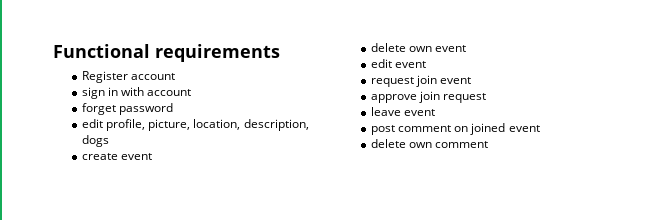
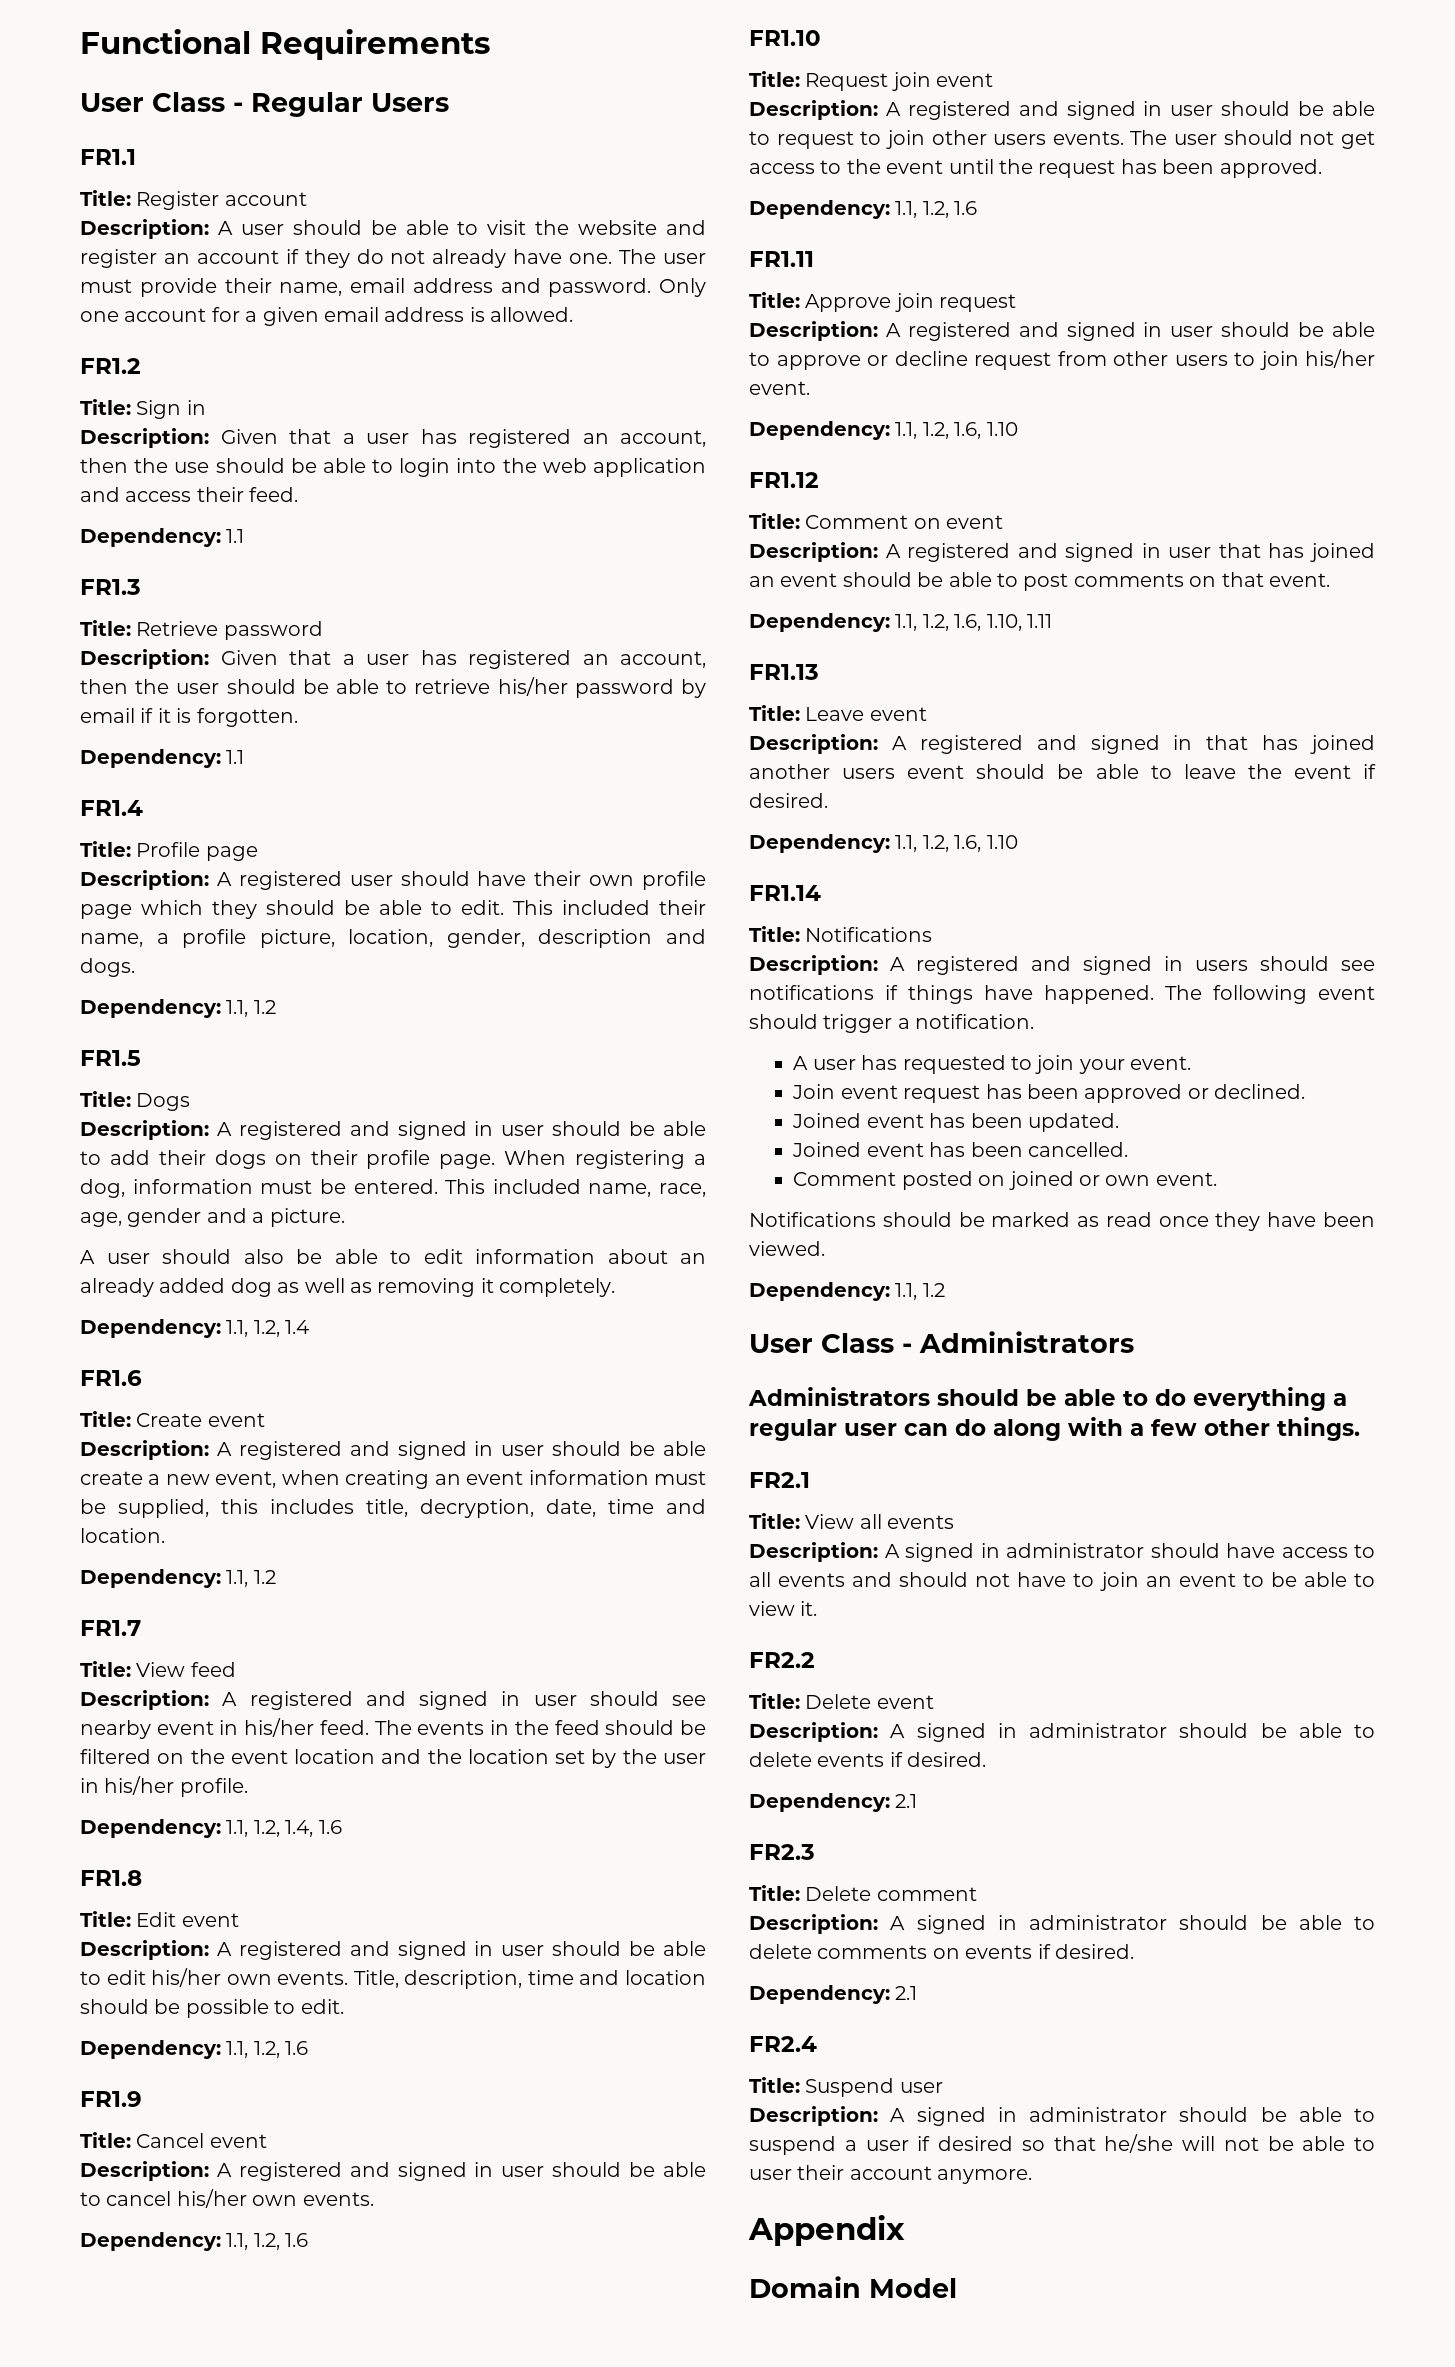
- Functional requirements
- Register account
- sign in with account
- forget password
- edit profile, picture, location, description, dogs
- create event
- delete own event
- edit event
- request join event
- approve join request
- leave event
- post comment on joined event
- delete own comment
+ Functional Requirements
+ User Class - Regular Users
+ FR1.1
+ Title: Register account
+ Description: A user should be able to visit the website and register an account if they do not already have one. The user must provide their name, email address and password. Only one account for a given email address is allowed.
+ FR1.2
+ Title: Sign in
+ Description: Given that a user has registered an account, then the use should be able to login into the web application and access their feed.
+ Dependency: 1.1
+ FR1.3
+ Title: Retrieve password
+ Description: Given that a user has registered an account, then the user should be able to retrieve his/her password by email if it is forgotten.
+ Dependency: 1.1
+ FR1.4
+ Title: Profile page
+ Description: A registered user should have their own profile page which they should be able to edit. This included their name, a profile picture, location, gender, description and dogs.
+ Dependency: 1.1, 1.2
+ FR1.5
+ Title: Dogs
+ Description: A registered and signed in user should be able to add their dogs on their profile page. When registering a dog, information must be entered. This included name, race, age, gender and a picture.
+ A user should also be able to edit information about an already added dog as well as removing it completely.
+ Dependency: 1.1, 1.2, 1.4
+ FR1.6
+ Title: Create event
+ Description: A registered and signed in user should be able create a new event, when creating an event information must be supplied, this includes title, decryption, date, time and location.
+ Dependency: 1.1, 1.2
+ FR1.7
+ Title: View feed
+ Description: A registered and signed in user should see nearby event in his/her feed. The events in the feed should be filtered on the event location and the location set by the user in his/her profile.
+ Dependency: 1.1, 1.2, 1.4, 1.6
+ FR1.8
+ Title: Edit event
+ Description: A registered and signed in user should be able to edit his/her own events. Title, description, time and location should be possible to edit.
+ Dependency: 1.1, 1.2, 1.6
+ FR1.9
+ Title: Cancel event
+ Description: A registered and signed in user should be able to cancel his/her own events.
+ Dependency: 1.1, 1.2, 1.6
+ FR1.10
+ Title: Request join event
+ Description: A registered and signed in user should be able to request to join other users events. The user should not get access to the event until the request has been approved.
+ Dependency: 1.1, 1.2, 1.6
+ FR1.11
+ Title: Approve join request
+ Description: A registered and signed in user should be able to approve or decline request from other users to join his/her event.
+ Dependency: 1.1, 1.2, 1.6, 1.10
+ FR1.12
+ Title: Comment on event
+ Description: A registered and signed in user that has joined an event should be able to post comments on that event.
+ Dependency: 1.1, 1.2, 1.6, 1.10, 1.11
+ FR1.13
+ Title: Leave event
+ Description: A registered and signed in that has joined another users event should be able to leave the event if desired.
+ Dependency: 1.1, 1.2, 1.6, 1.10
+ FR1.14
+ Title: Notifications
+ Description: A registered and signed in users should see notifications if things have happened. The following event should trigger a notification.
+ A user has requested to join your event.
+ Join event request has been approved or declined.
+ Joined event has been updated.
+ Joined event has been cancelled.
+ Comment posted on joined or own event.
+ Notifications should be marked as read once they have been viewed.
+ Dependency: 1.1, 1.2
+ User Class - Administrators
+ Administrators should be able to do everything a regular user can do along with a few other things.
+ FR2.1
+ Title: View all events
+ Description: A signed in administrator should have access to all events and should not have to join an event to be able to view it.
+ FR2.2
+ Title: Delete event
+ Description: A signed in administrator should be able to delete events if desired.
+ Dependency: 2.1
+ FR2.3
+ Title: Delete comment
+ Description: A signed in administrator should be able to delete comments on events if desired.
+ Dependency: 2.1
+ FR2.4
+ Title: Suspend user
+ Description: A signed in administrator should be able to suspend a user if desired so that he/she will not be able to user their account anymore.
+ Appendix
+ Domain Model

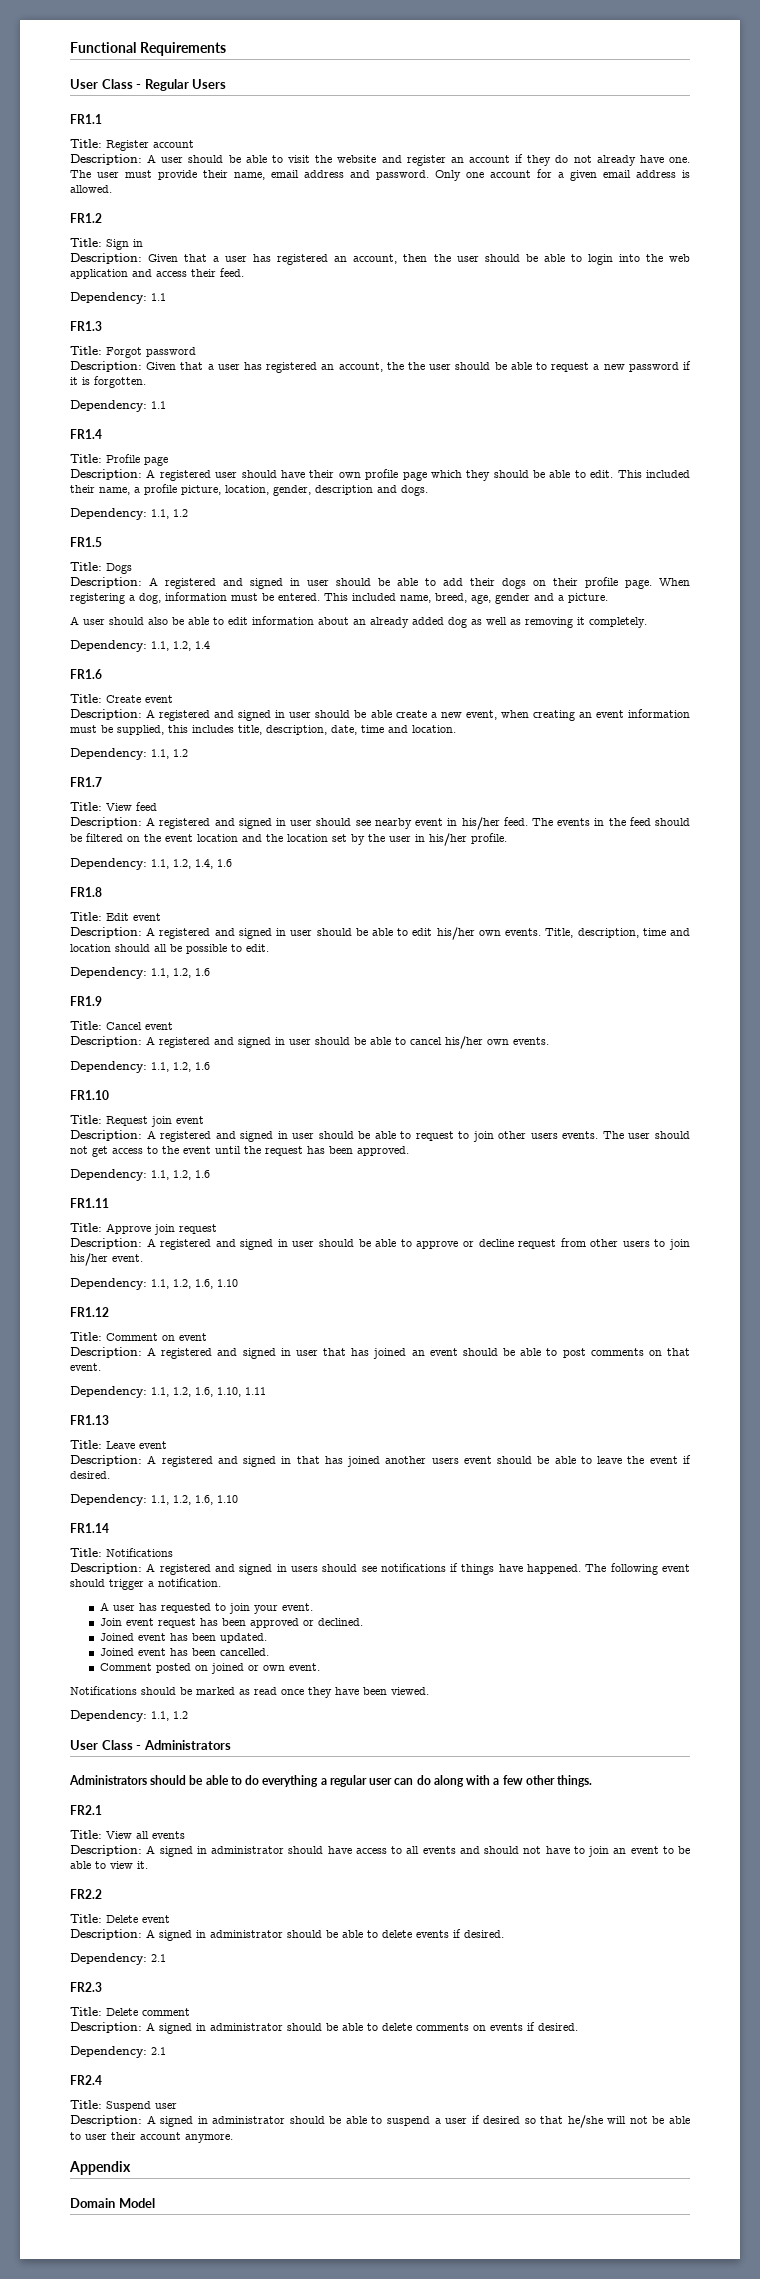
- Description: Given that a user has registered an account, then the use should be able to login into the web application and access their feed.
+ Description: Given that a user has registered an account, then the user should be able to login into the web application and access their feed.
- Title: Retrieve password
+ Title: Forgot password
- Description: Given that a user has registered an account, then the user should be able to retrieve his/her password by email if it is forgotten.
+ Description: Given that a user has registered an account, the the user should be able to request a new password if it is forgotten.
- This included name, race, age, gender and a picture.
+ This included name, breed, age, gender and a picture.
- Description: A registered and signed in user should be able create a new event, when creating an event information must be supplied, this includes title, decryption, date, time and location.
+ Description: A registered and signed in user should be able create a new event, when creating an event information must be supplied, this includes title, description, date, time and location.
- Title, description, time and location should be possible to edit.
+ Title, description, time and location should all be possible to edit.

